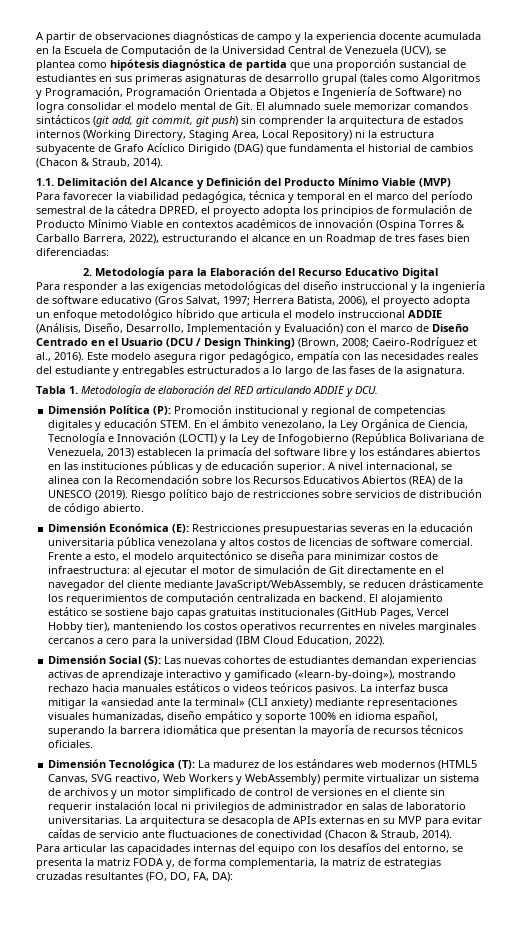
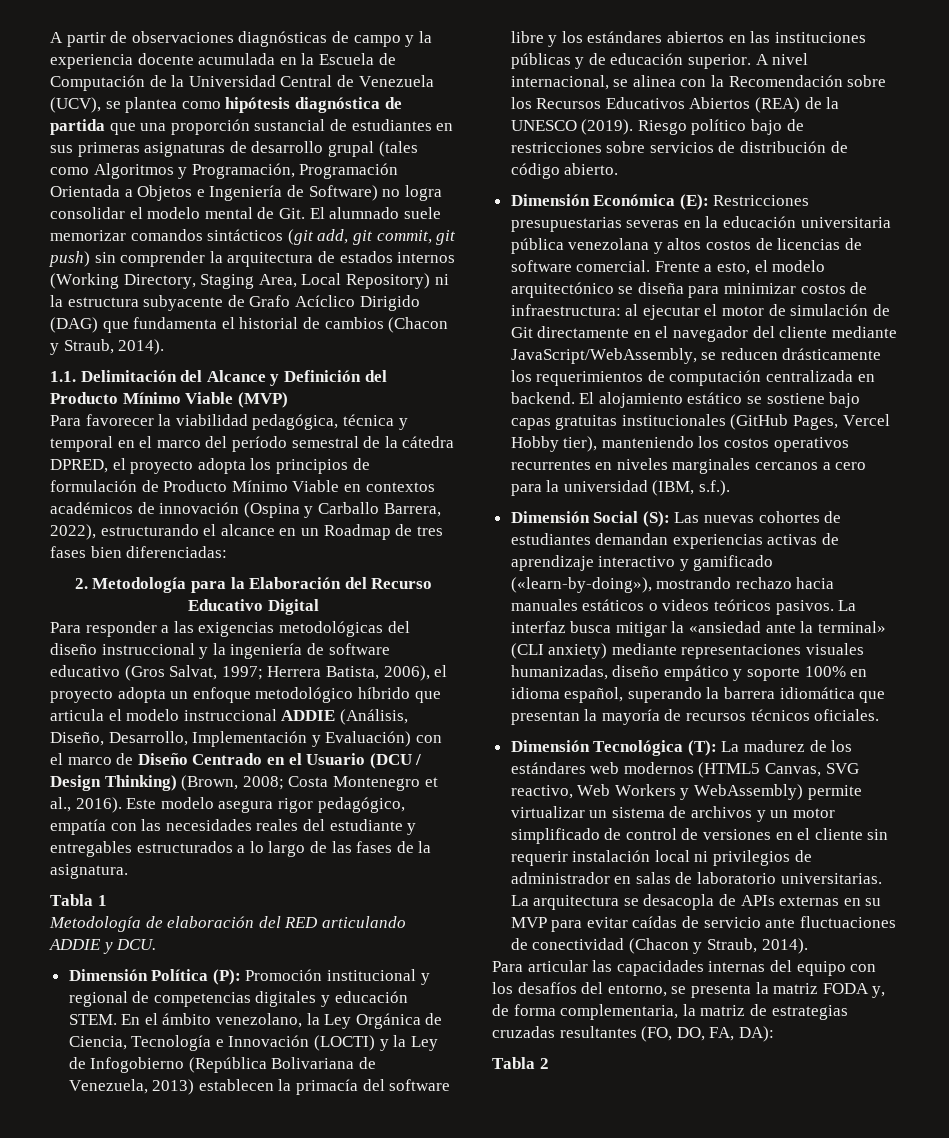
- A partir de observaciones diagnósticas de campo y la experiencia docente acumulada en la Escuela de Computación de la Universidad Central de Venezuela (UCV), se plantea como hipótesis diagnóstica de partida que una proporción sustancial de estudiantes en sus primeras asignaturas de desarrollo grupal (tales como Algoritmos y Programación, Programación Orientada a Objetos e Ingeniería de Software) no logra consolidar el modelo mental de Git. El alumnado suele memorizar comandos sintácticos (git add, git commit, git push) sin comprender la arquitectura de estados internos (Working Directory, Staging Area, Local Repository) ni la estructura subyacente de Grafo Acíclico Dirigido (DAG) que fundamenta el historial de cambios (Chacon & Straub, 2014).
+ A partir de observaciones diagnósticas de campo y la experiencia docente acumulada en la Escuela de Computación de la Universidad Central de Venezuela (UCV), se plantea como hipótesis diagnóstica de partida que una proporción sustancial de estudiantes en sus primeras asignaturas de desarrollo grupal (tales como Algoritmos y Programación, Programación Orientada a Objetos e Ingeniería de Software) no logra consolidar el modelo mental de Git. El alumnado suele memorizar comandos sintácticos (git add, git commit, git push) sin comprender la arquitectura de estados internos (Working Directory, Staging Area, Local Repository) ni la estructura subyacente de Grafo Acíclico Dirigido (DAG) que fundamenta el historial de cambios (Chacon y Straub, 2014).
- Para favorecer la viabilidad pedagógica, técnica y temporal en el marco del período semestral de la cátedra DPRED, el proyecto adopta los principios de formulación de Producto Mínimo Viable en contextos académicos de innovación (Ospina Torres & Carballo Barrera, 2022), estructurando el alcance en un Roadmap de tres fases bien diferenciadas:
+ Para favorecer la viabilidad pedagógica, técnica y temporal en el marco del período semestral de la cátedra DPRED, el proyecto adopta los principios de formulación de Producto Mínimo Viable en contextos académicos de innovación (Ospina y Carballo Barrera, 2022), estructurando el alcance en un Roadmap de tres fases bien diferenciadas:
- Para responder a las exigencias metodológicas del diseño instruccional y la ingeniería de software educativo (Gros Salvat, 1997; Herrera Batista, 2006), el proyecto adopta un enfoque metodológico híbrido que articula el modelo instruccional ADDIE (Análisis, Diseño, Desarrollo, Implementación y Evaluación) con el marco de Diseño Centrado en el Usuario (DCU / Design Thinking) (Brown, 2008; Caeiro-Rodríguez et al., 2016).
+ Para responder a las exigencias metodológicas del diseño instruccional y la ingeniería de software educativo (Gros Salvat, 1997; Herrera Batista, 2006), el proyecto adopta un enfoque metodológico híbrido que articula el modelo instruccional ADDIE (Análisis, Diseño, Desarrollo, Implementación y Evaluación) con el marco de Diseño Centrado en el Usuario (DCU / Design Thinking) (Brown, 2008; Costa Montenegro et al., 2016).
- Tabla 1. Metodología de elaboración del RED articulando ADDIE y DCU.
+ Tabla 1
+ Metodología de elaboración del RED articulando ADDIE y DCU.
- El alojamiento estático se sostiene bajo capas gratuitas institucionales (GitHub Pages, Vercel Hobby tier), manteniendo los costos operativos recurrentes en niveles marginales cercanos a cero para la universidad (IBM Cloud Education, 2022).
+ El alojamiento estático se sostiene bajo capas gratuitas institucionales (GitHub Pages, Vercel Hobby tier), manteniendo los costos operativos recurrentes en niveles marginales cercanos a cero para la universidad (IBM, s.f.).
- La arquitectura se desacopla de APIs externas en su MVP para evitar caídas de servicio ante fluctuaciones de conectividad (Chacon & Straub, 2014).
+ La arquitectura se desacopla de APIs externas en su MVP para evitar caídas de servicio ante fluctuaciones de conectividad (Chacon y Straub, 2014).
+ Tabla 2

